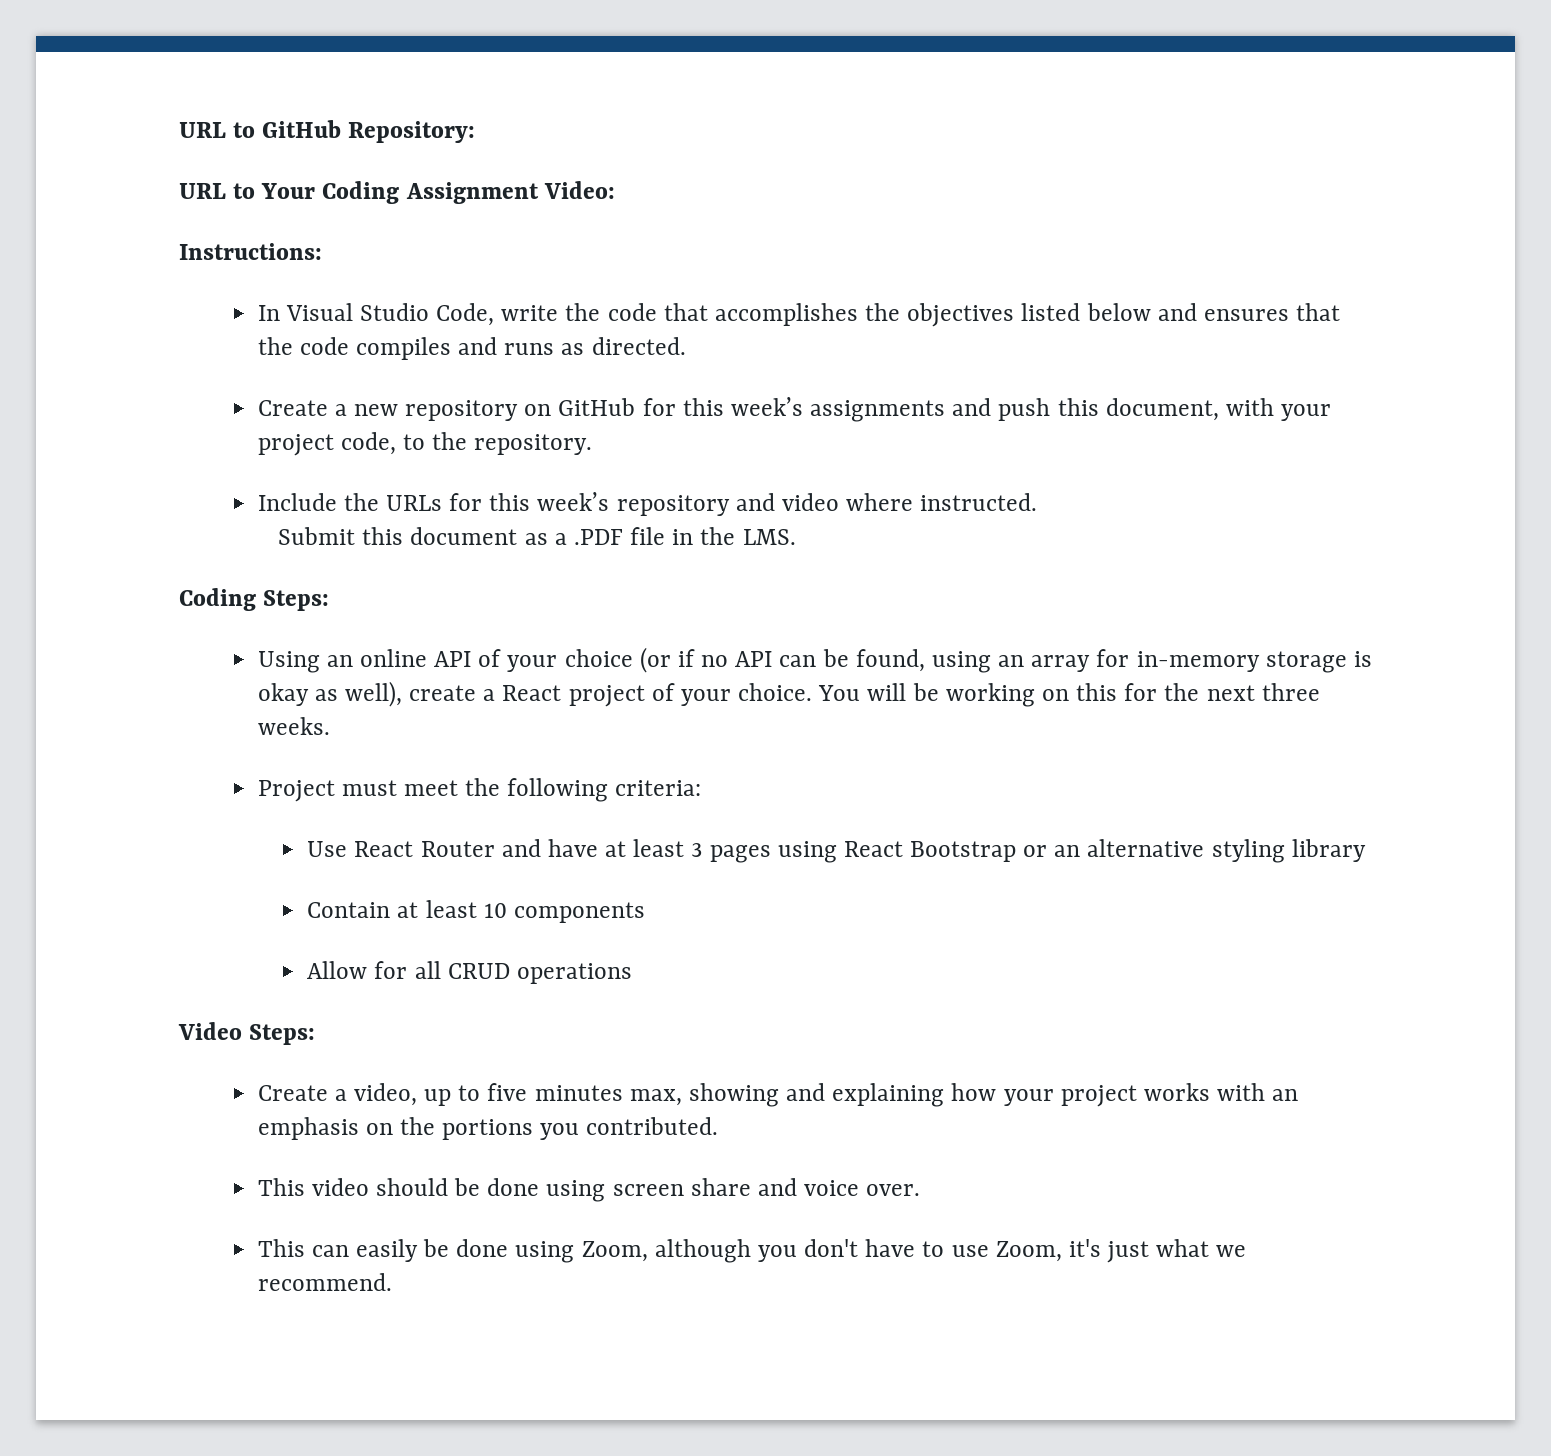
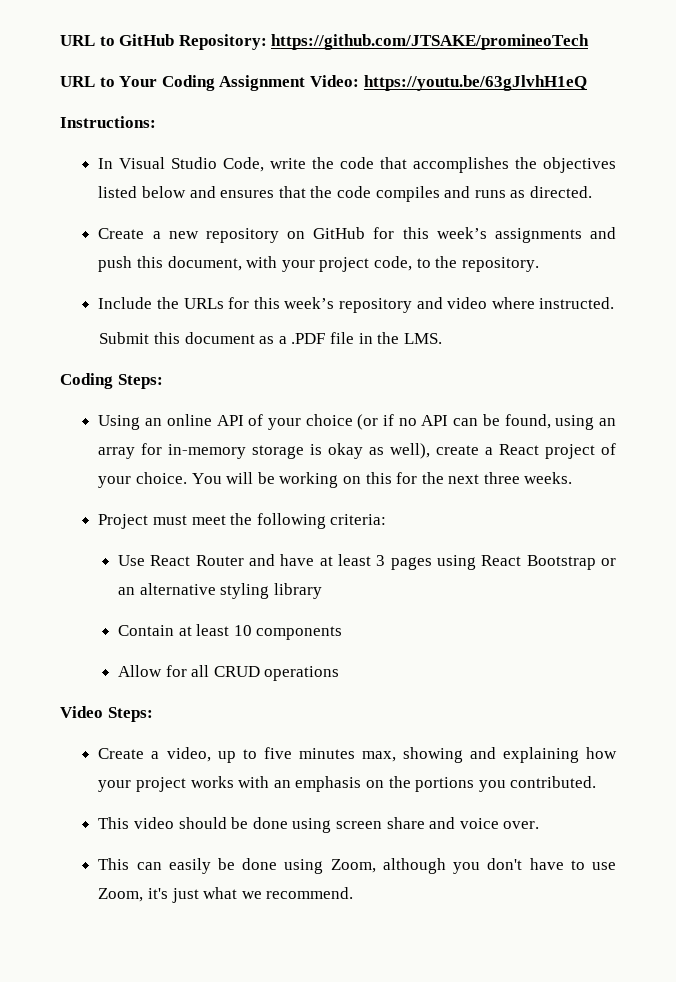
- URL to GitHub Repository:
+ URL to GitHub Repository: https://github.com/JTSAKE/promineoTech
- URL to Your Coding Assignment Video:
+ URL to Your Coding Assignment Video: https://youtu.be/63gJlvhH1eQ

